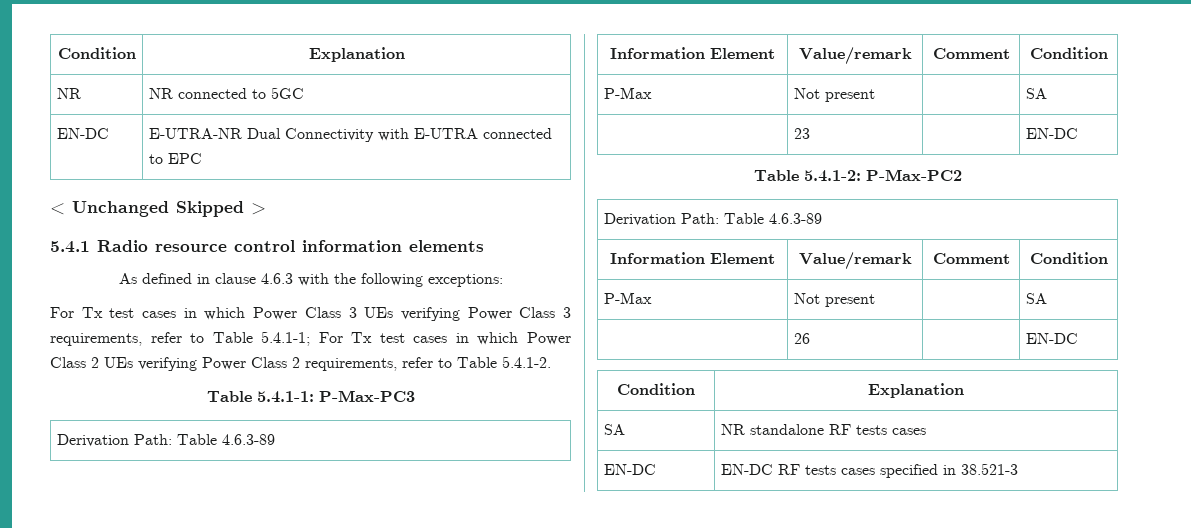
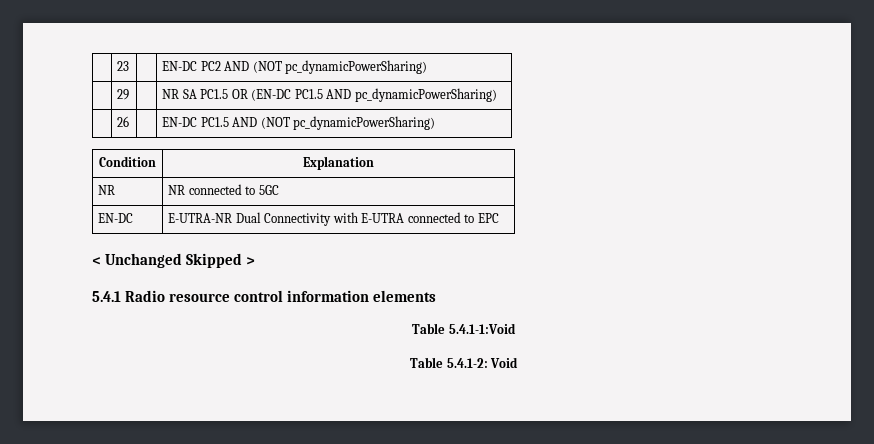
+ | 23 | | EN-DC PC2 AND (NOT pc_dynamicPowerSharing)
+ | 29 | | NR SA PC1.5 OR (EN-DC PC1.5 AND pc_dynamicPowerSharing)
+ | 26 | | EN-DC PC1.5 AND (NOT pc_dynamicPowerSharing)
- As defined in clause 4.6.3 with the following exceptions:
- For Tx test cases in which Power Class 3 UEs verifying Power Class 3 requirements, refer to Table 5.4.1-1; For Tx test cases in which Power Class 2 UEs verifying Power Class 2 requirements, refer to Table 5.4.1-2.
- Table 5.4.1-1: P-Max-PC3
- Derivation Path: Table 4.6.3-89
- Information Element | Value/remark | Comment | Condition
- P-Max | Not present | | SA
- | 23 | | EN-DC
- Table 5.4.1-2: P-Max-PC2
- Derivation Path: Table 4.6.3-89
- Information Element | Value/remark | Comment | Condition
- P-Max | Not present | | SA
- | 26 | | EN-DC
- Condition | Explanation
- SA | NR standalone RF tests cases
- EN-DC | EN-DC RF tests cases specified in 38.521-3
+ Table 5.4.1-1:Void
+ Table 5.4.1-2: Void

